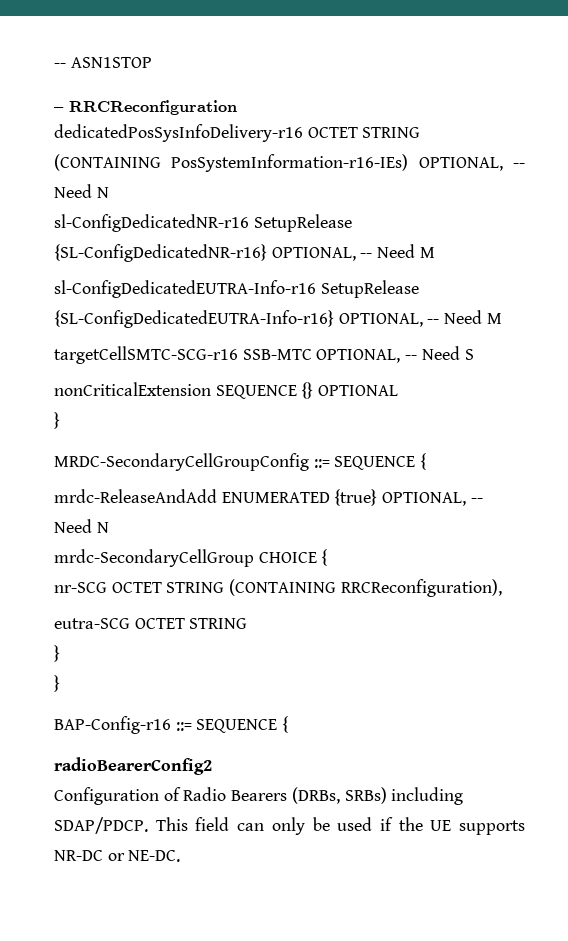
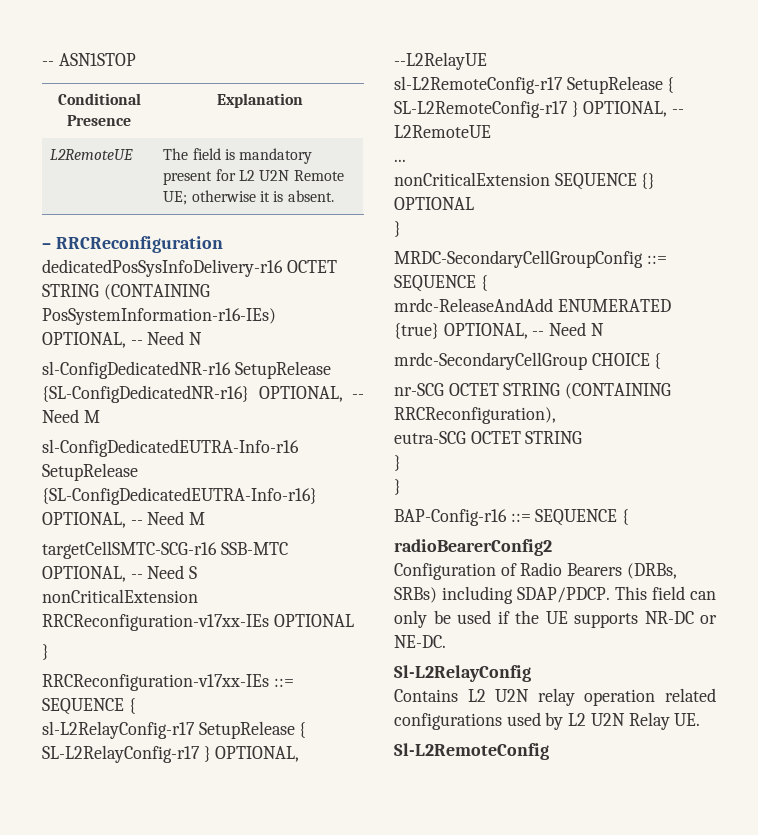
+ Conditional Presence | Explanation
+ L2RemoteUE | The field is mandatory present for L2 U2N Remote UE; otherwise it is absent.
+ nonCriticalExtension RRCReconfiguration-v17xx-IEs OPTIONAL
+ }
+ RRCReconfiguration-v17xx-IEs ::= SEQUENCE {
+ sl-L2RelayConfig-r17 SetupRelease { SL-L2RelayConfig-r17 } OPTIONAL, --L2RelayUE
+ sl-L2RemoteConfig-r17 SetupRelease { SL-L2RemoteConfig-r17 } OPTIONAL, -- L2RemoteUE
+ ...
+ Sl-L2RelayConfig
+ Contains L2 U2N relay operation related configurations used by L2 U2N Relay UE.
+ Sl-L2RemoteConfig

